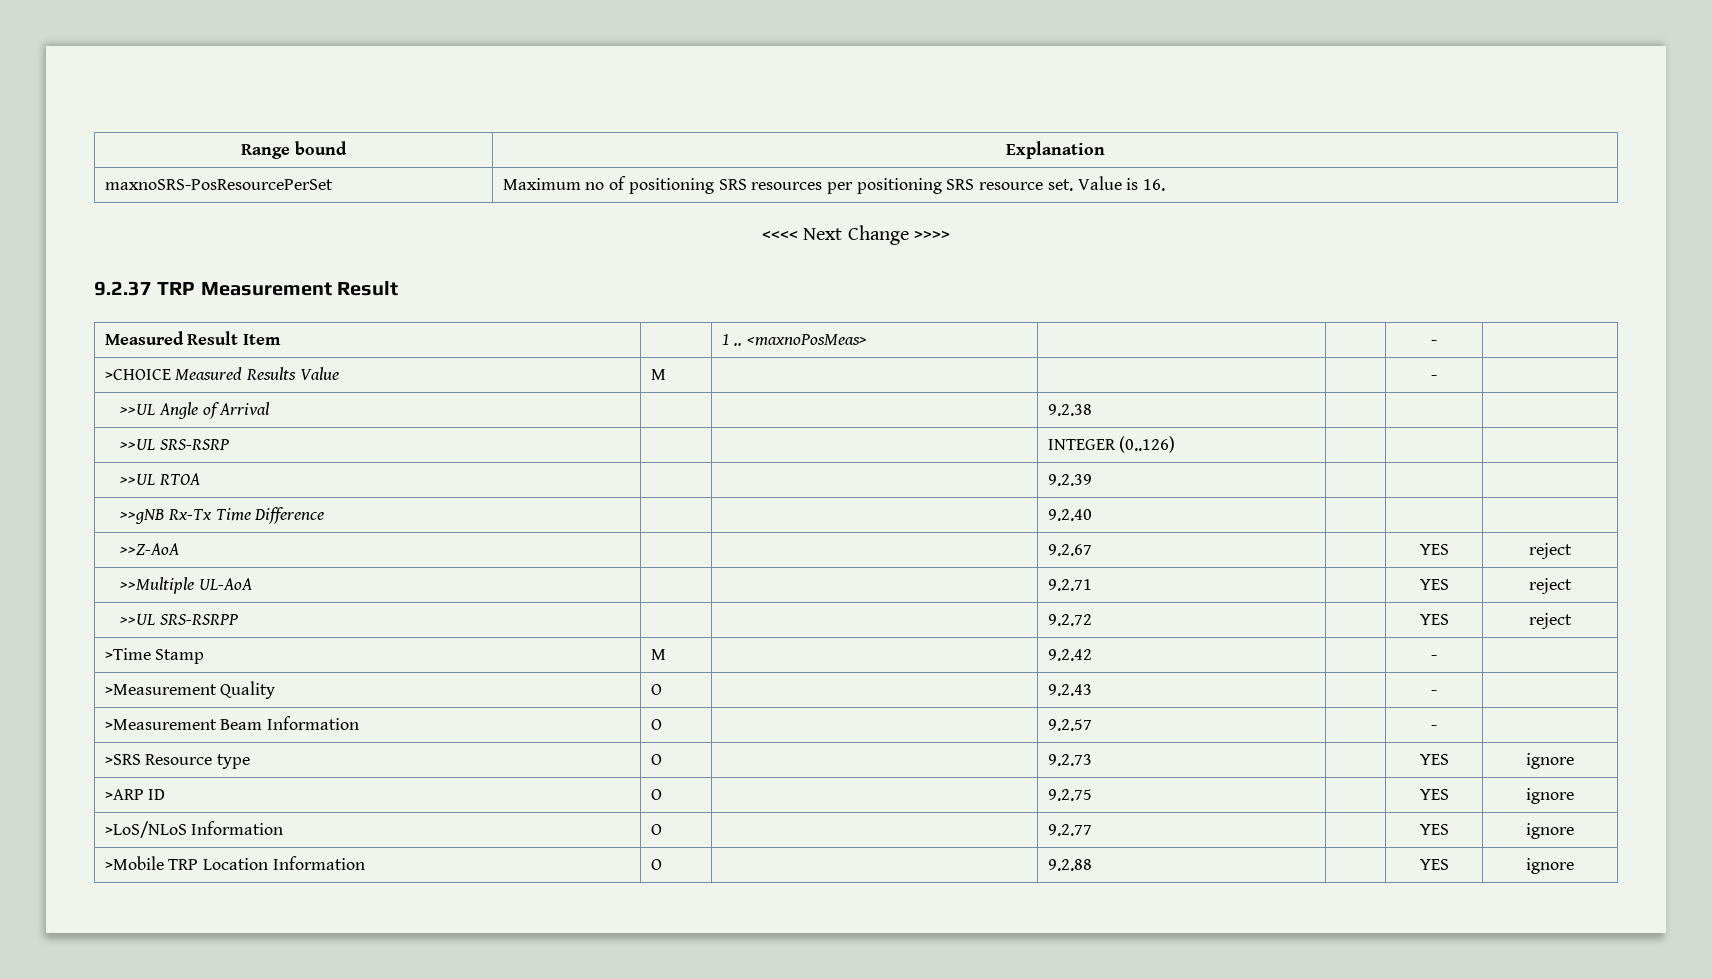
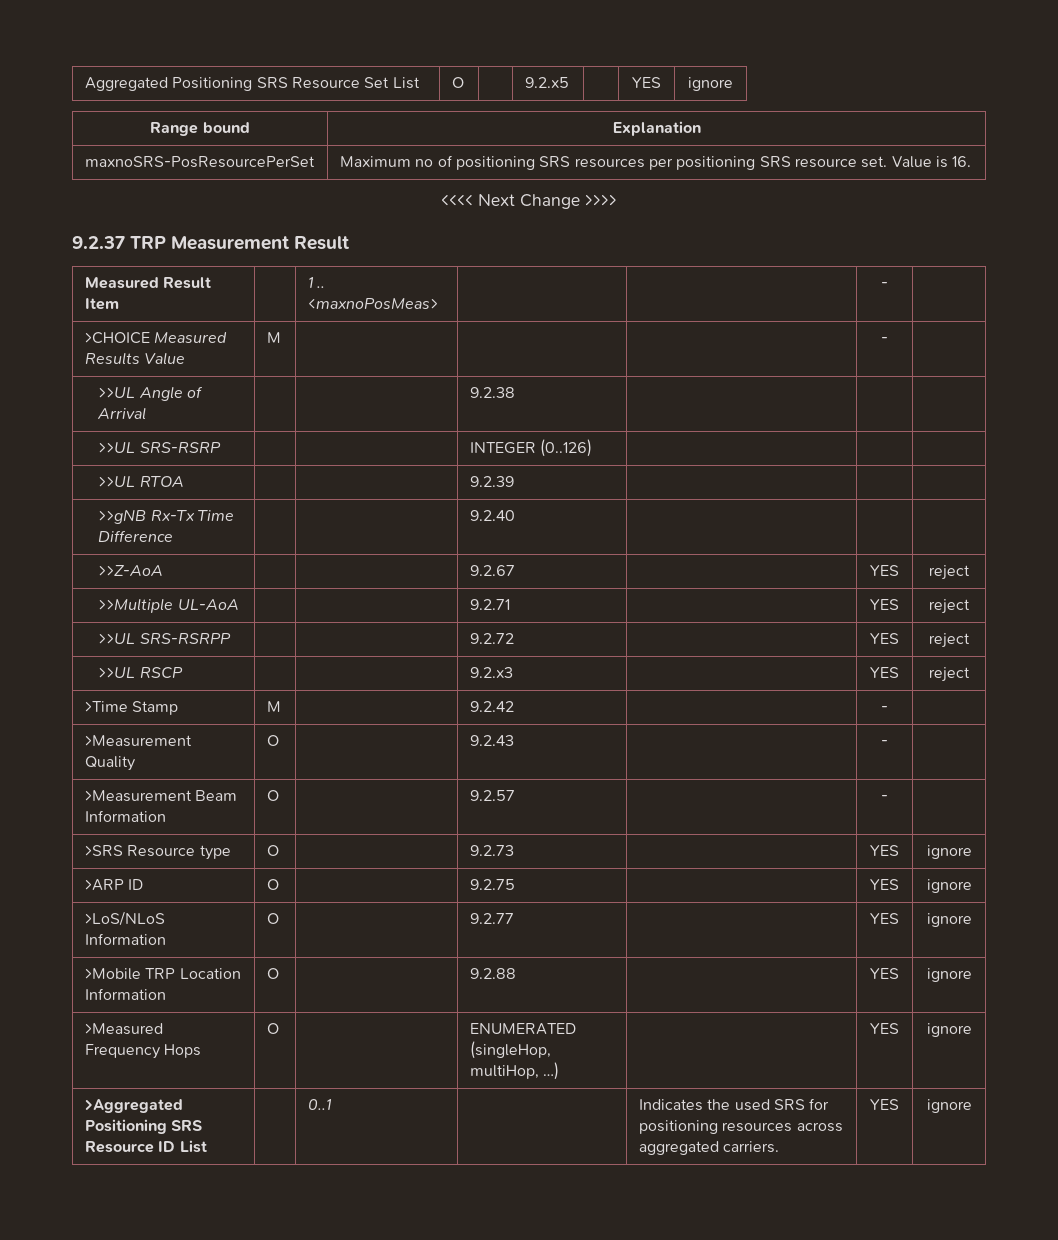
+ Aggregated Positioning SRS Resource Set List | O | | 9.2.x5 | | YES | ignore
+ >>UL RSCP | | | 9.2.x3 | | YES | reject
+ >Measured Frequency Hops | O | | ENUMERATED (singleHop, multiHop, …) | | YES | ignore
+ >Aggregated Positioning SRS Resource ID List | | 0..1 | | Indicates the used SRS for positioning resources across aggregated carriers. | YES | ignore

